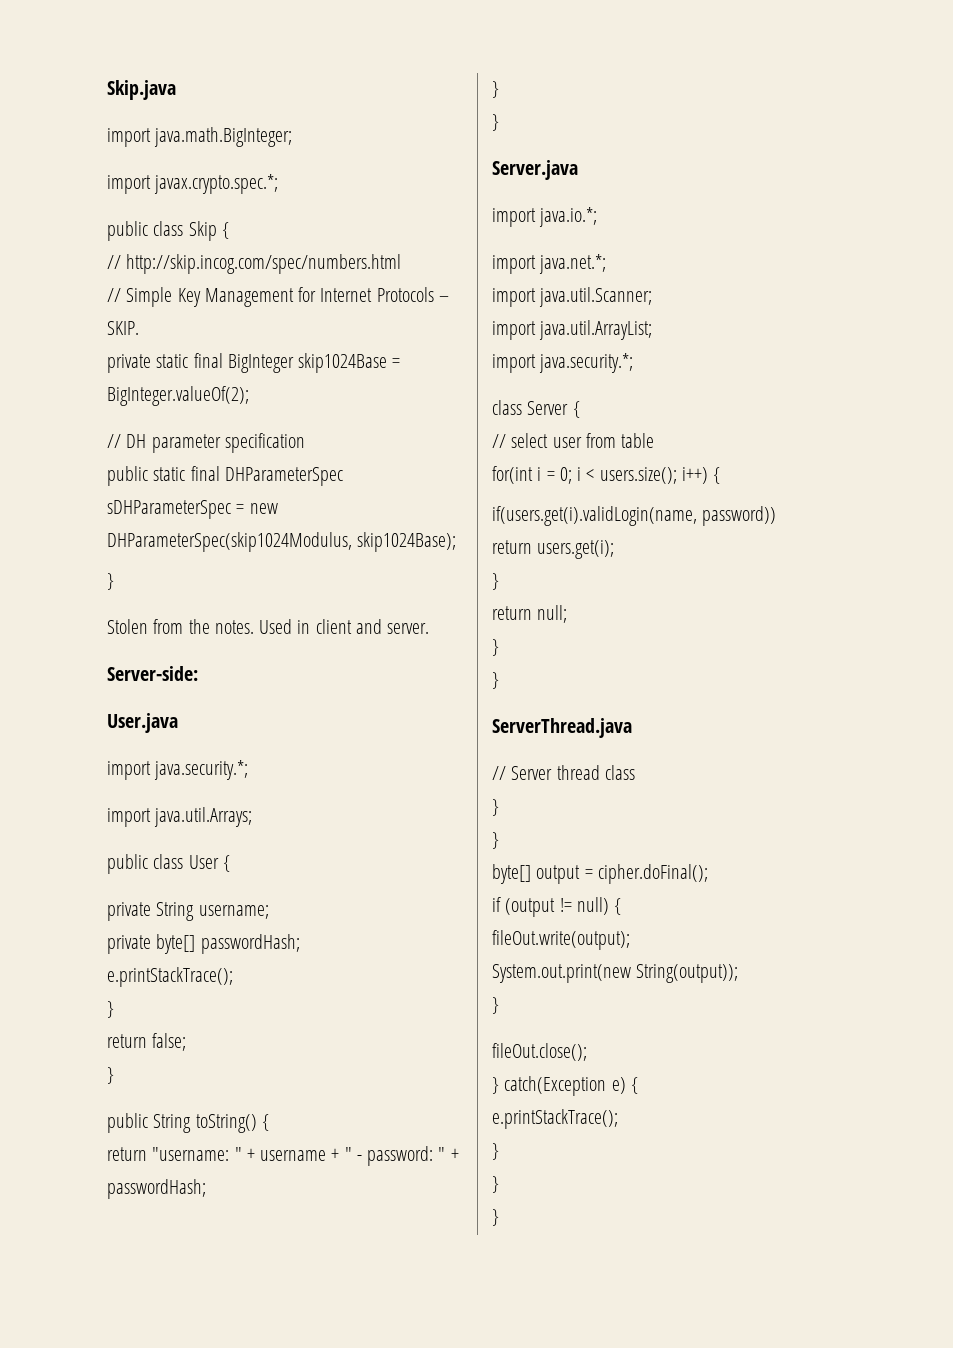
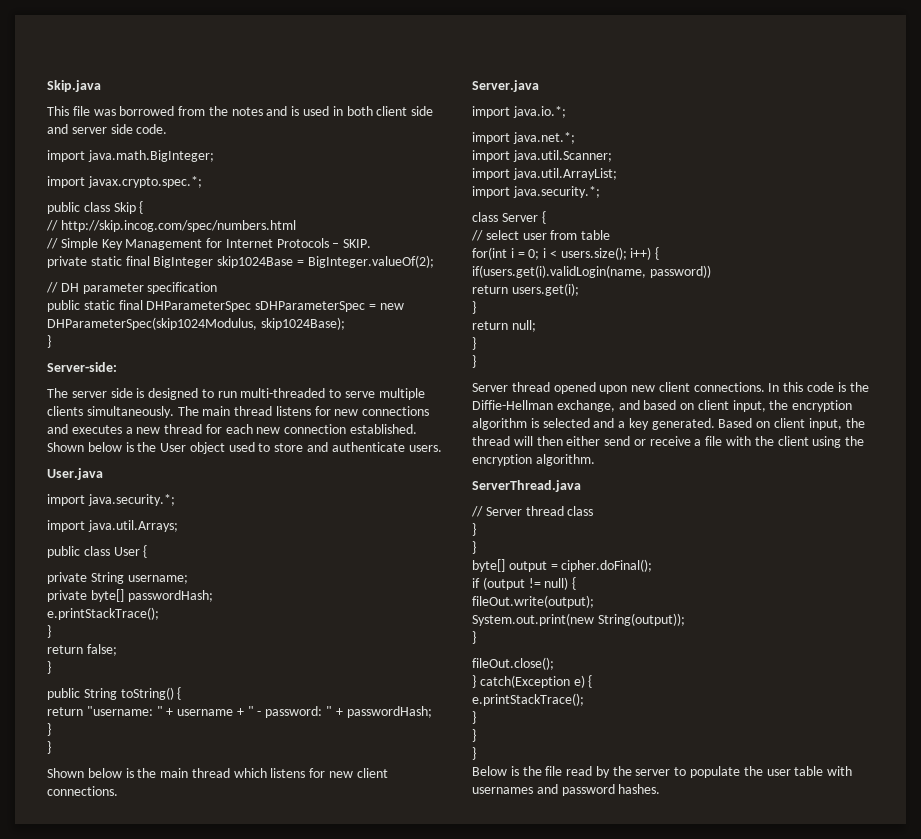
+ This file was borrowed from the notes and is used in both client side and server side code.
- Stolen from the notes. Used in client and server.
  Server-side:
+ The server side is designed to run multi-threaded to serve multiple clients simultaneously. The main thread listens for new connections and executes a new thread for each new connection established. Shown below is the User object used to store and authenticate users.
+ Shown below is the main thread which listens for new client connections.
+ Server thread opened upon new client connections. In this code is the Diffie-Hellman exchange, and based on client input, the encryption algorithm is selected and a key generated. Based on client input, the thread will then either send or receive a file with the client using the encryption algorithm.
+ Below is the file read by the server to populate the user table with usernames and password hashes.

